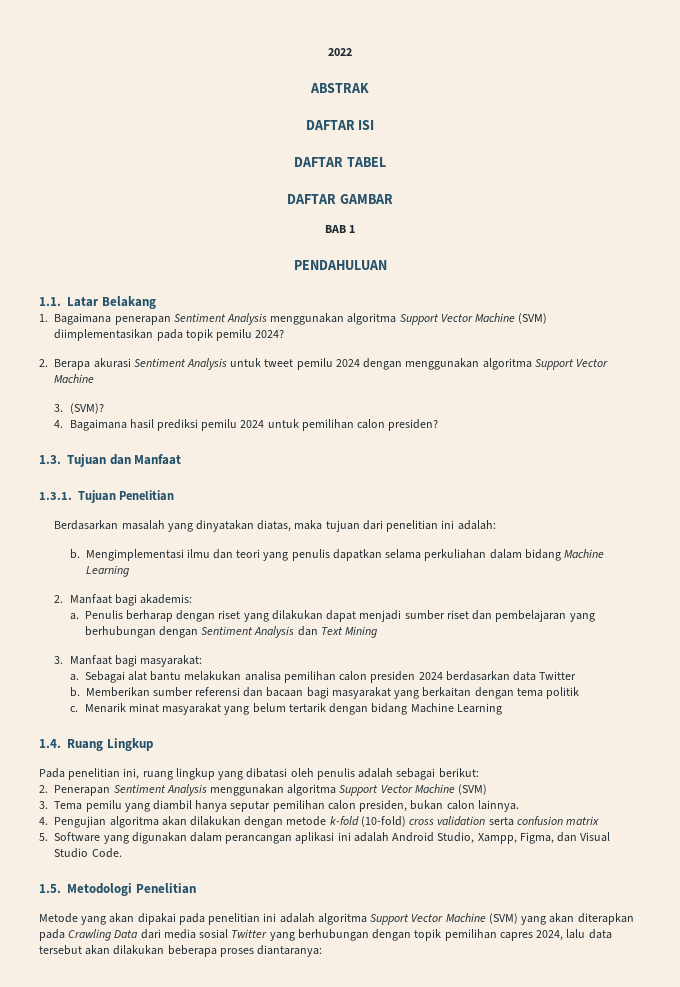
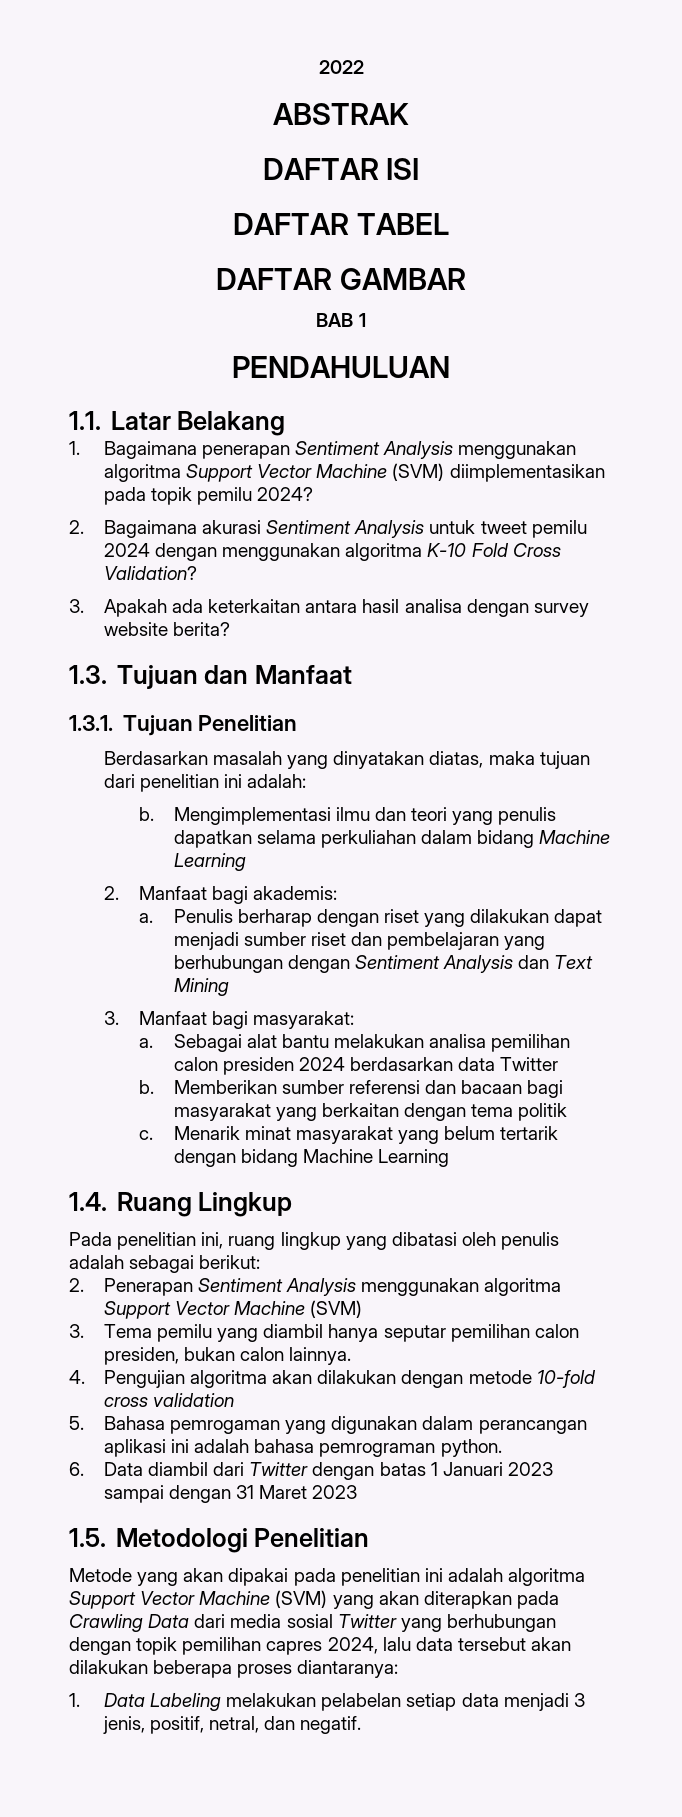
- 2. Berapa akurasi Sentiment Analysis untuk tweet pemilu 2024 dengan menggunakan algoritma Support Vector Machine
- 3. (SVM)?
- 4. Bagaimana hasil prediksi pemilu 2024 untuk pemilihan calon presiden?
+ 2. Bagaimana akurasi Sentiment Analysis untuk tweet pemilu 2024 dengan menggunakan algoritma K-10 Fold Cross Validation?
+ 3. Apakah ada keterkaitan antara hasil analisa dengan survey website berita?
- 4. Pengujian algoritma akan dilakukan dengan metode k-fold (10-fold) cross validation serta confusion matrix
+ 4. Pengujian algoritma akan dilakukan dengan metode 10-fold cross validation
- 5. Software yang digunakan dalam perancangan aplikasi ini adalah Android Studio, Xampp, Figma, dan Visual Studio Code.
+ 5. Bahasa pemrogaman yang digunakan dalam perancangan aplikasi ini adalah bahasa pemrograman python.
+ 6. Data diambil dari Twitter dengan batas 1 Januari 2023 sampai dengan 31 Maret 2023
+ 1. Data Labeling melakukan pelabelan setiap data menjadi 3 jenis, positif, netral, dan negatif.

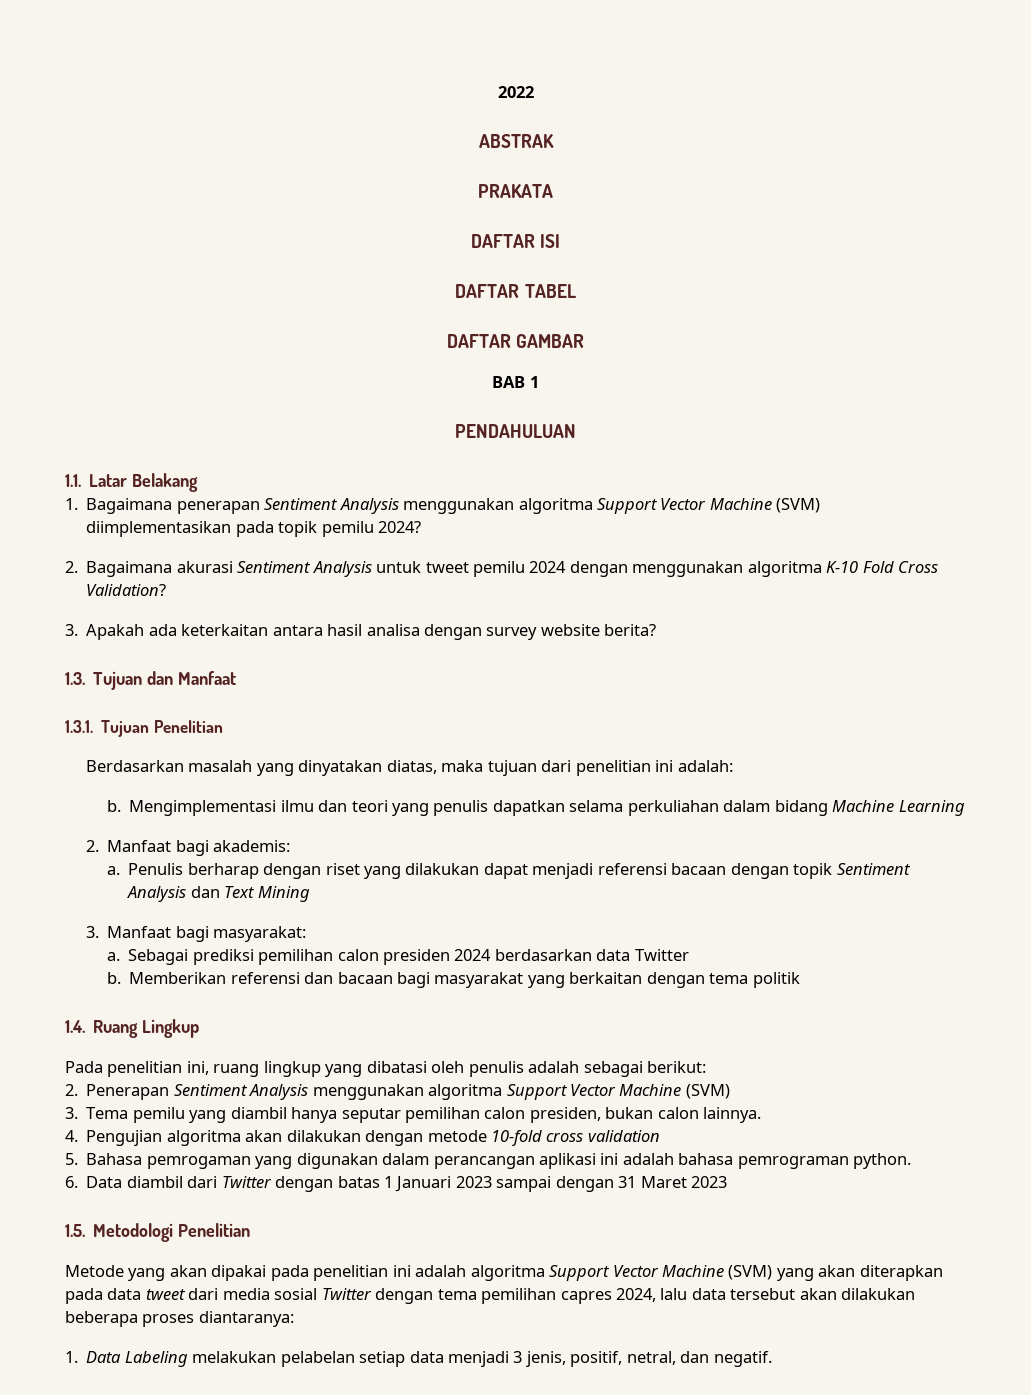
+ PRAKATA
- Penulis berharap dengan riset yang dilakukan dapat menjadi sumber riset dan pembelajaran yang berhubungan dengan Sentiment Analysis dan Text Mining
+ Penulis berharap dengan riset yang dilakukan dapat menjadi referensi bacaan dengan topik Sentiment Analysis dan Text Mining
- Sebagai alat bantu melakukan analisa pemilihan calon presiden 2024 berdasarkan data Twitter
+ Sebagai prediksi pemilihan calon presiden 2024 berdasarkan data Twitter
- Memberikan sumber referensi dan bacaan bagi masyarakat yang berkaitan dengan tema politik
+ Memberikan referensi dan bacaan bagi masyarakat yang berkaitan dengan tema politik
- c. Menarik minat masyarakat yang belum tertarik dengan bidang Machine Learning
- Metode yang akan dipakai pada penelitian ini adalah algoritma Support Vector Machine (SVM) yang akan diterapkan pada Crawling Data dari media sosial Twitter yang berhubungan dengan topik pemilihan capres 2024, lalu data tersebut akan dilakukan beberapa proses diantaranya:
+ Metode yang akan dipakai pada penelitian ini adalah algoritma Support Vector Machine (SVM) yang akan diterapkan pada data tweet dari media sosial Twitter dengan tema pemilihan capres 2024, lalu data tersebut akan dilakukan beberapa proses diantaranya:

